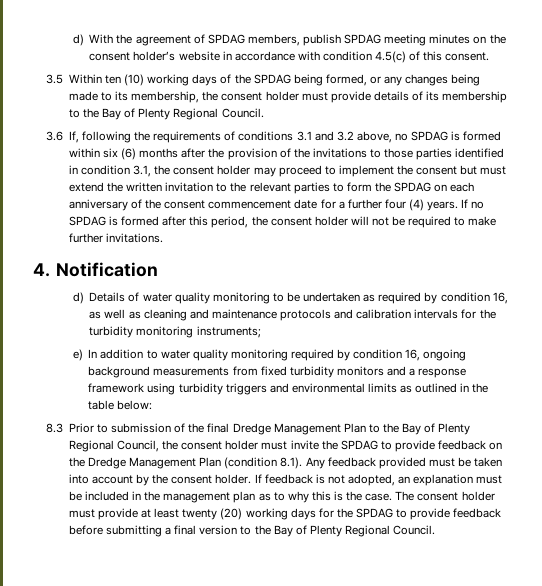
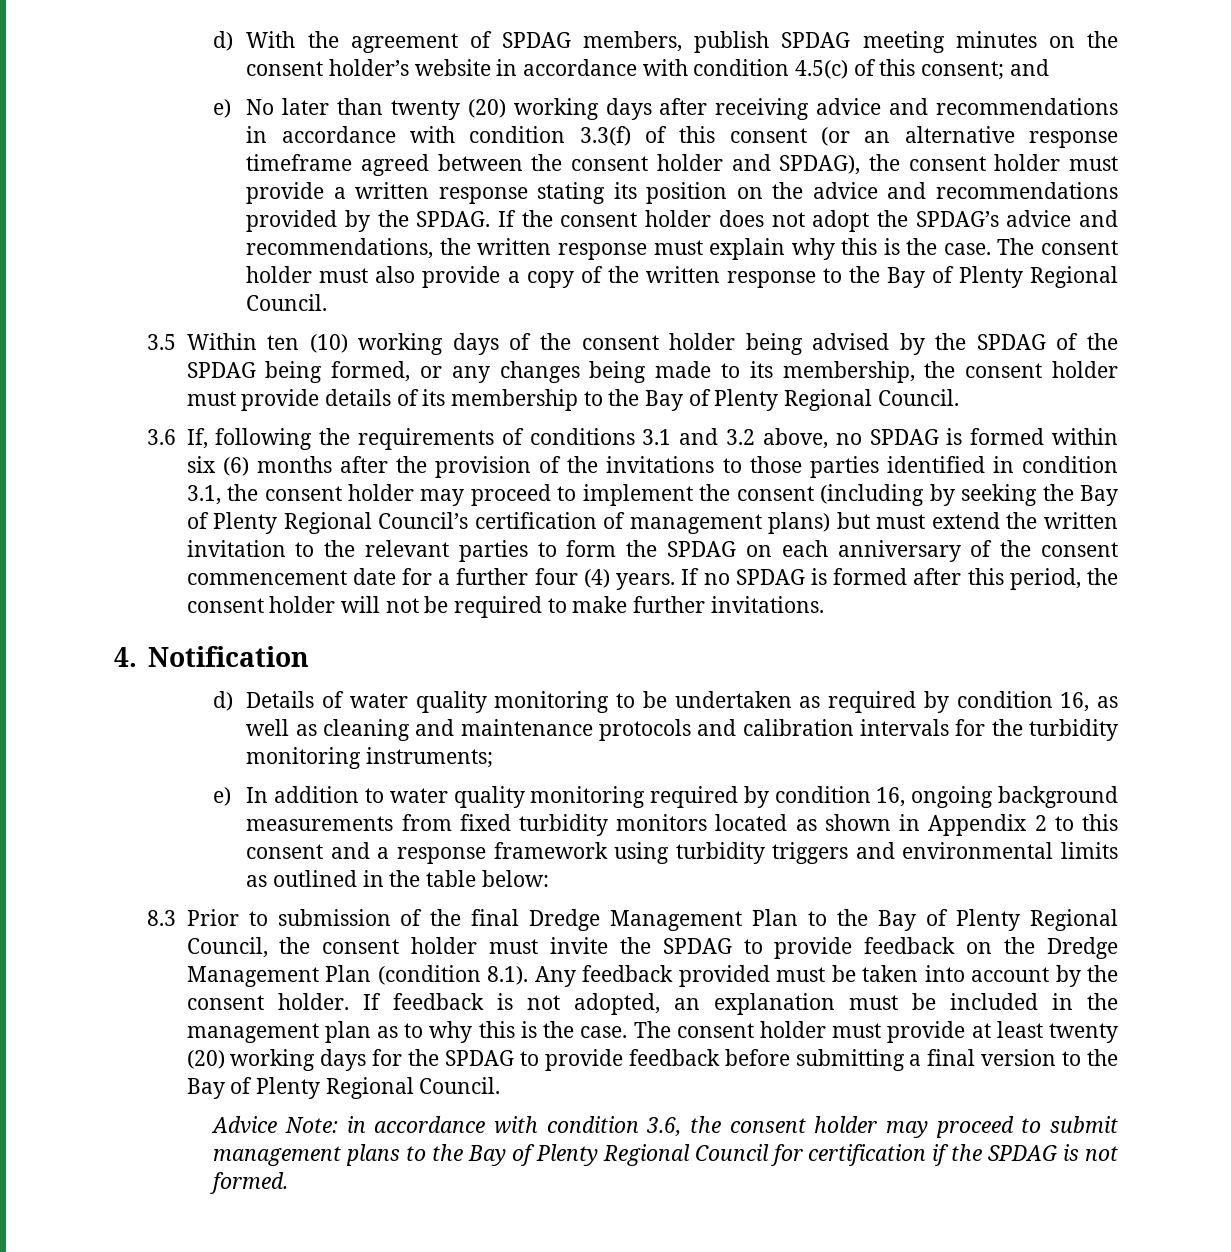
- d) With the agreement of SPDAG members, publish SPDAG meeting minutes on the consent holder’s website in accordance with condition 4.5(c) of this consent.
+ d) With the agreement of SPDAG members, publish SPDAG meeting minutes on the consent holder’s website in accordance with condition 4.5(c) of this consent; and
+ e) No later than twenty (20) working days after receiving advice and recommendations in accordance with condition 3.3(f) of this consent (or an alternative response timeframe agreed between the consent holder and SPDAG), the consent holder must provide a written response stating its position on the advice and recommendations provided by the SPDAG. If the consent holder does not adopt the SPDAG’s advice and recommendations, the written response must explain why this is the case. The consent holder must also provide a copy of the written response to the Bay of Plenty Regional Council.
- 3.5 Within ten (10) working days of the SPDAG being formed, or any changes being made to its membership, the consent holder must provide details of its membership to the Bay of Plenty Regional Council.
+ 3.5 Within ten (10) working days of the consent holder being advised by the SPDAG of the SPDAG being formed, or any changes being made to its membership, the consent holder must provide details of its membership to the Bay of Plenty Regional Council.
- 3.6 If, following the requirements of conditions 3.1 and 3.2 above, no SPDAG is formed within six (6) months after the provision of the invitations to those parties identified in condition 3.1, the consent holder may proceed to implement the consent but must extend the written invitation to the relevant parties to form the SPDAG on each anniversary of the consent commencement date for a further four (4) years.
+ 3.6 If, following the requirements of conditions 3.1 and 3.2 above, no SPDAG is formed within six (6) months after the provision of the invitations to those parties identified in condition 3.1, the consent holder may proceed to implement the consent (including by seeking the Bay of Plenty Regional Council’s certification of management plans) but must extend the written invitation to the relevant parties to form the SPDAG on each anniversary of the consent commencement date for a further four (4) years.
- e) In addition to water quality monitoring required by condition 16, ongoing background measurements from fixed turbidity monitors and a response framework using turbidity triggers and environmental limits as outlined in the table below:
+ e) In addition to water quality monitoring required by condition 16, ongoing background measurements from fixed turbidity monitors located as shown in Appendix 2 to this consent and a response framework using turbidity triggers and environmental limits as outlined in the table below:
+ Advice Note: in accordance with condition 3.6, the consent holder may proceed to submit management plans to the Bay of Plenty Regional Council for certification if the SPDAG is not formed.

